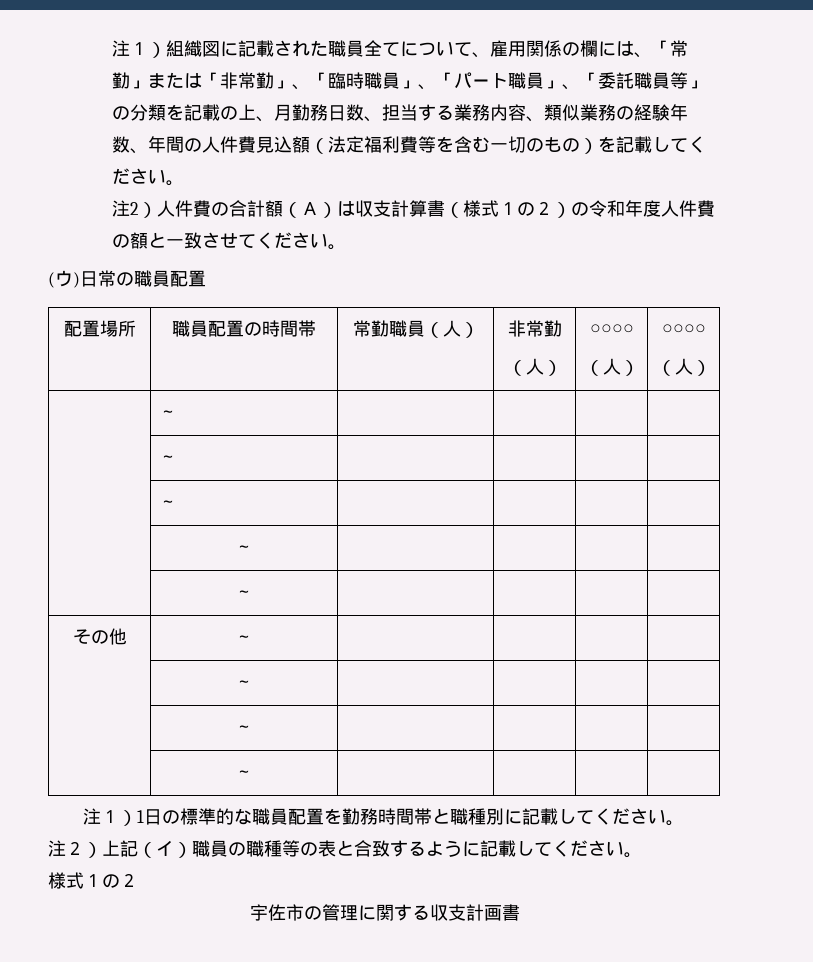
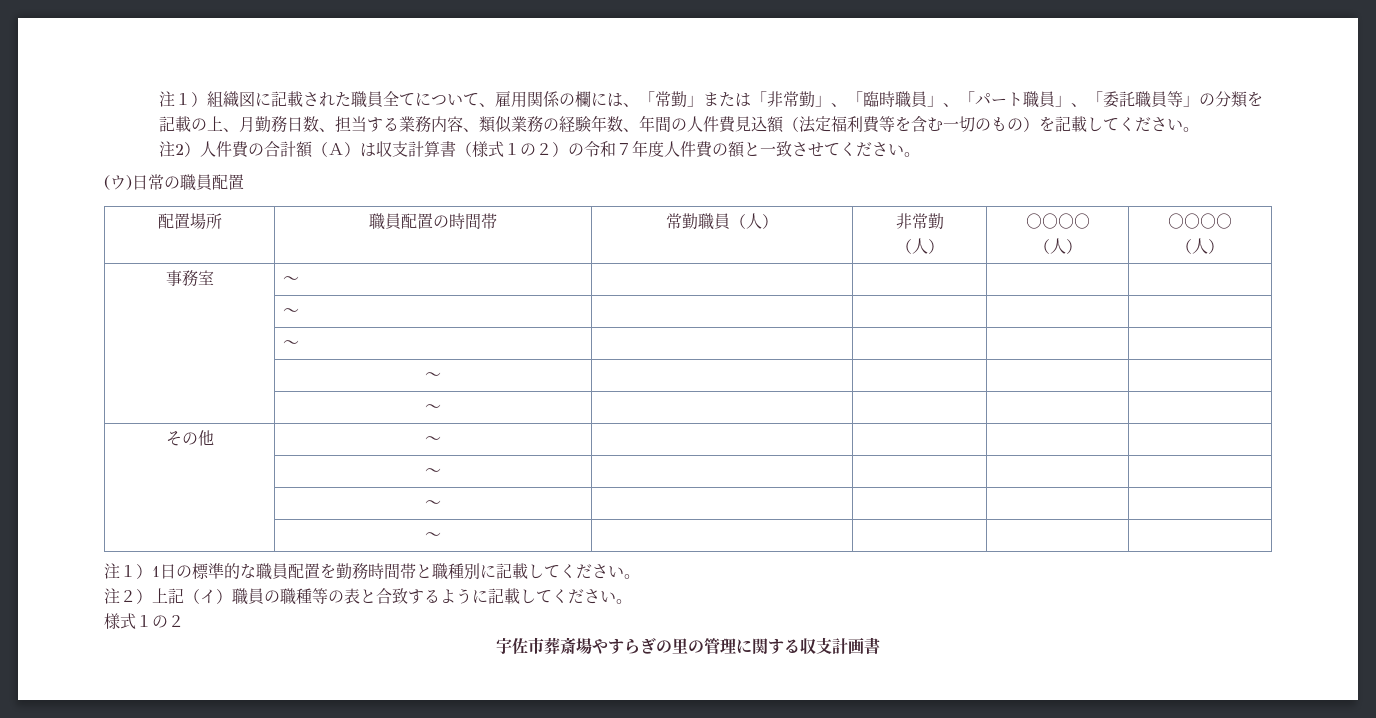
- 注2）人件費の合計額（Ａ）は収支計算書（様式１の２）の令和年度人件費の額と一致させてください。
+ 注2）人件費の合計額（Ａ）は収支計算書（様式１の２）の令和７年度人件費の額と一致させてください。
  配置場所 | 職員配置の時間帯 | 常勤職員（人） | 非常勤
  （人） | ○○○○
  （人） | ○○○○
  （人）
- | ～ | | | |
+ 事務室 | ～ | | | |
- 宇佐市の管理に関する収支計画書
+ 宇佐市葬斎場やすらぎの里の管理に関する収支計画書

